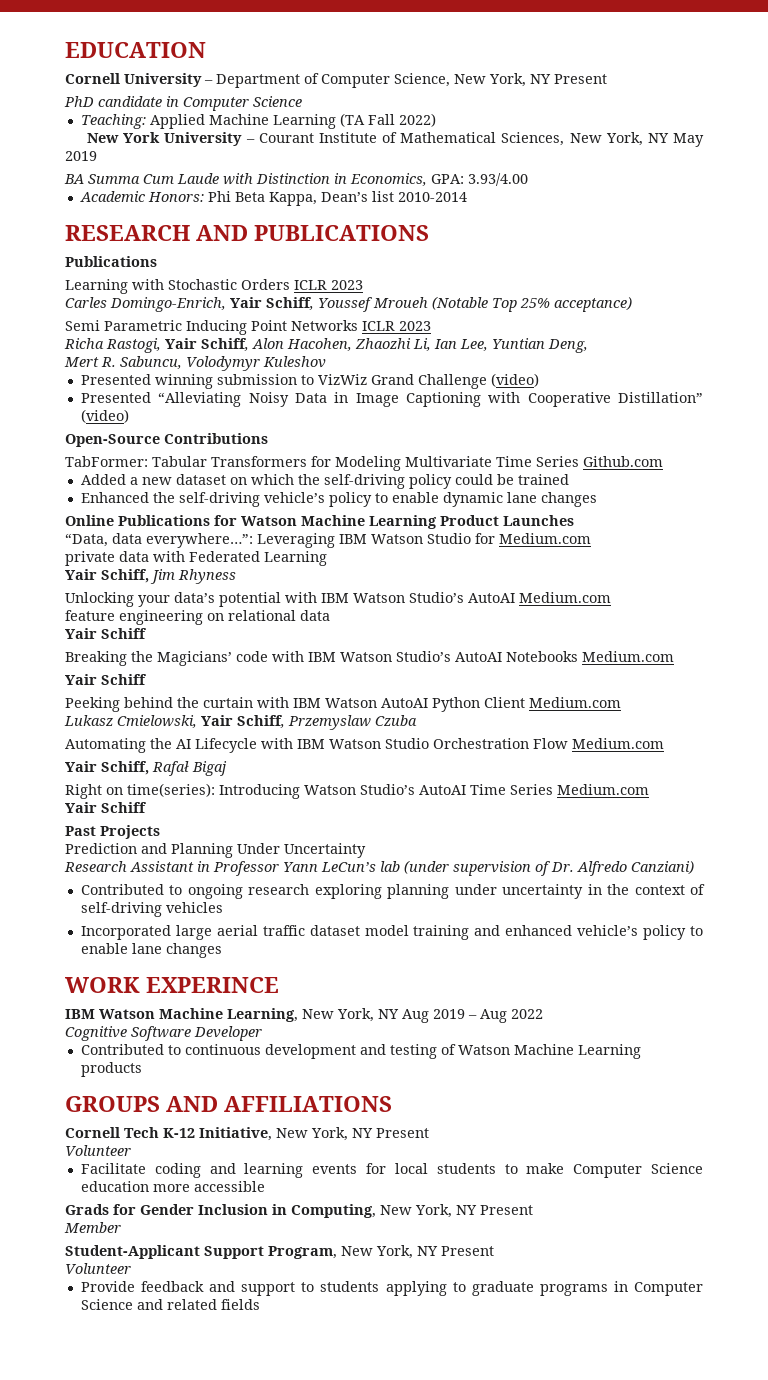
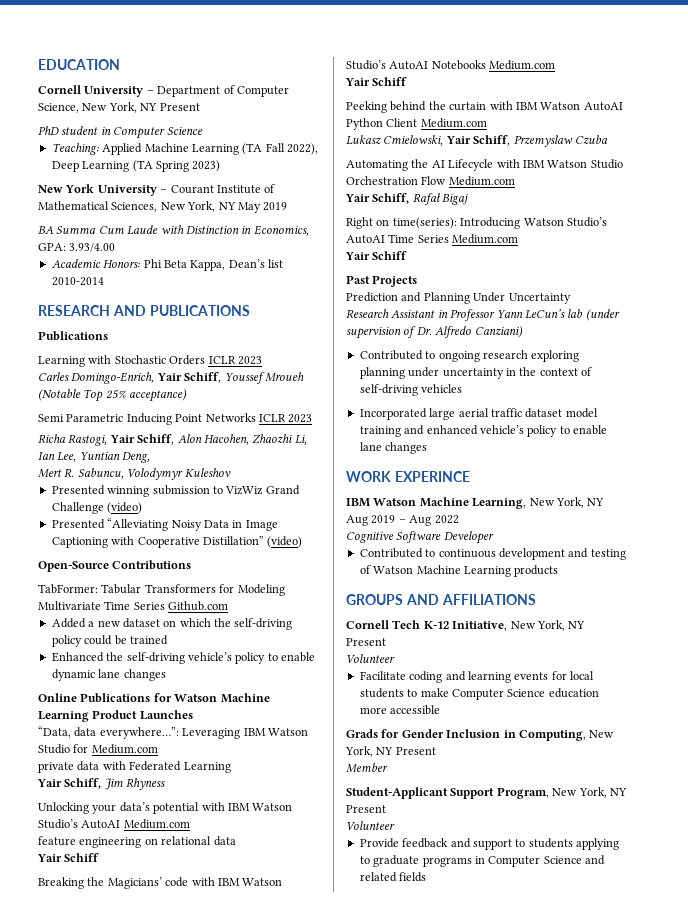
- PhD candidate in Computer Science
+ PhD student in Computer Science
- Teaching: Applied Machine Learning (TA Fall 2022)
+ Teaching: Applied Machine Learning (TA Fall 2022), Deep Learning (TA Spring 2023)

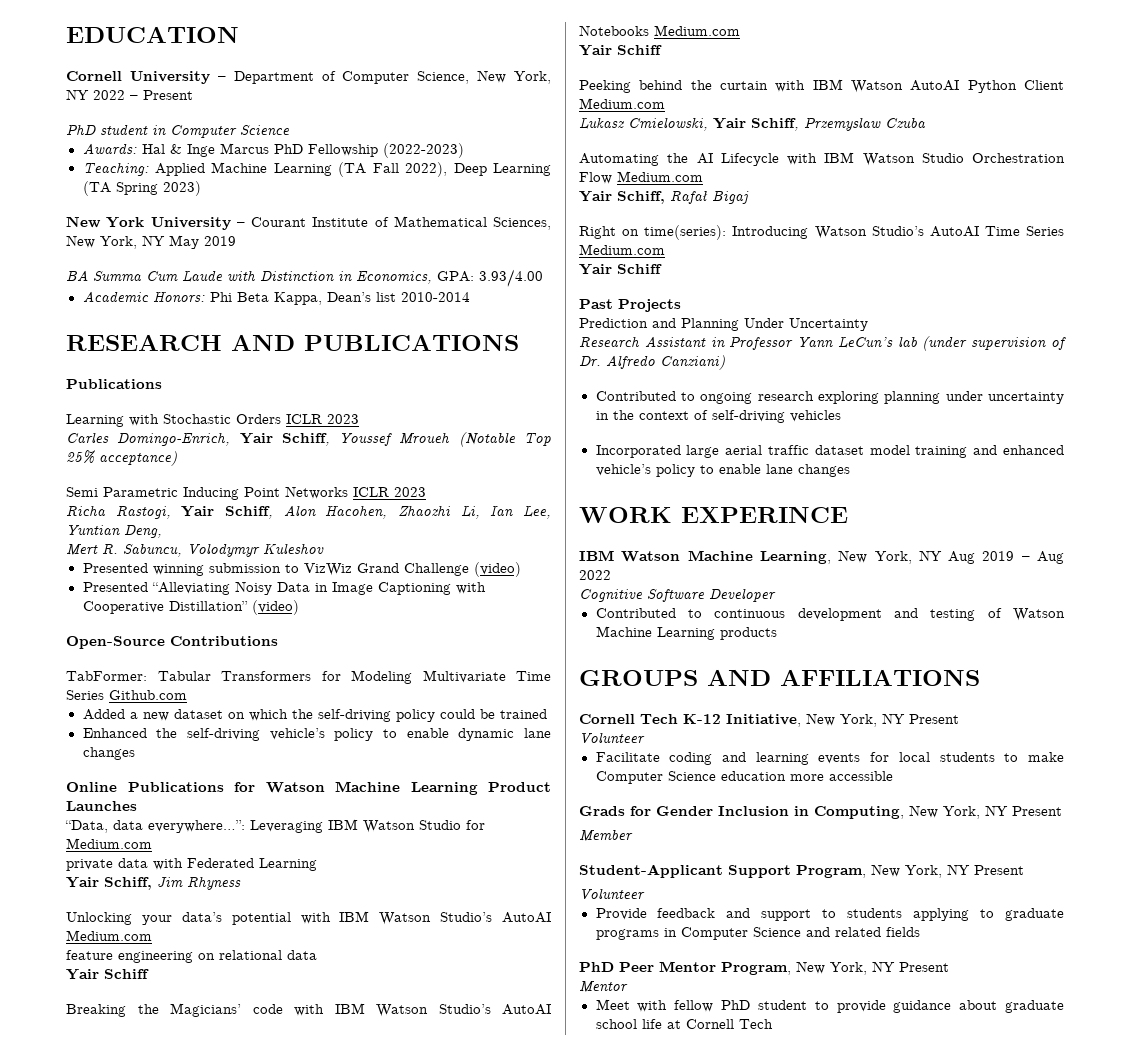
- Cornell University – Department of Computer Science, New York, NY Present
+ Cornell University – Department of Computer Science, New York, NY 2022 – Present
+ Awards: Hal & Inge Marcus PhD Fellowship (2022-2023)
+ PhD Peer Mentor Program, New York, NY Present
+ Mentor
+ Meet with fellow PhD student to provide guidance about graduate school life at Cornell Tech

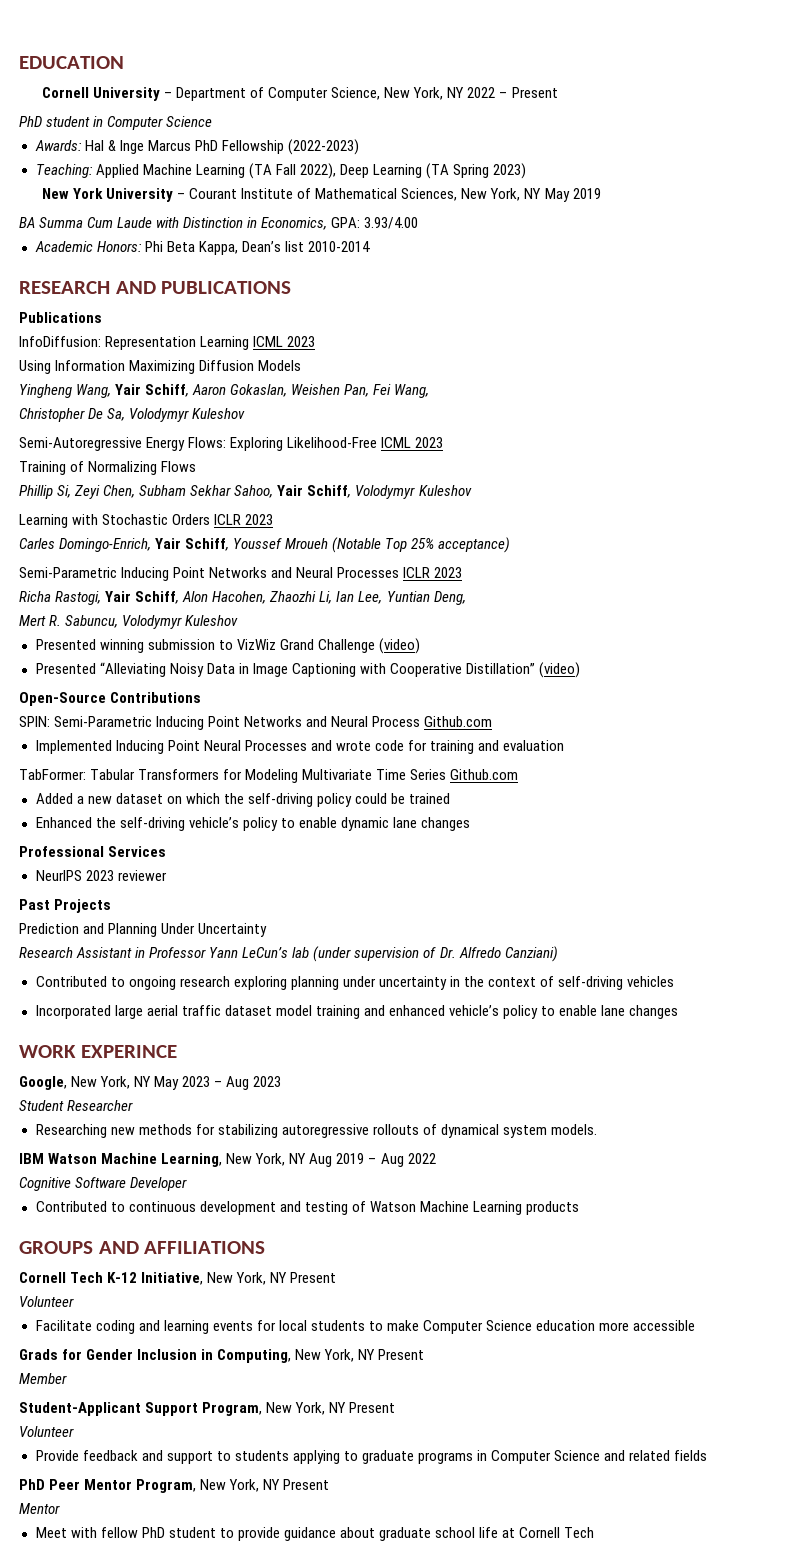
+ InfoDiffusion: Representation Learning ICML 2023
+ Using Information Maximizing Diffusion Models
+ Yingheng Wang, Yair Schiff, Aaron Gokaslan, Weishen Pan, Fei Wang,
+ Christopher De Sa, Volodymyr Kuleshov
+ Semi-Autoregressive Energy Flows: Exploring Likelihood-Free ICML 2023
+ Training of Normalizing Flows
+ Phillip Si, Zeyi Chen, Subham Sekhar Sahoo, Yair Schiff, Volodymyr Kuleshov
- Semi Parametric Inducing Point Networks ICLR 2023
+ Semi-Parametric Inducing Point Networks and Neural Processes ICLR 2023
+ SPIN: Semi-Parametric Inducing Point Networks and Neural Process Github.com
+ Implemented Inducing Point Neural Processes and wrote code for training and evaluation
- Online Publications for Watson Machine Learning Product Launches
- “Data, data everywhere…”: Leveraging IBM Watson Studio for Medium.com
- private data with Federated Learning
- Yair Schiff, Jim Rhyness
- Unlocking your data’s potential with IBM Watson Studio’s AutoAI Medium.com
- feature engineering on relational data
- Yair Schiff
- Breaking the Magicians’ code with IBM Watson Studio’s AutoAI Notebooks Medium.com
- Yair Schiff
- Peeking behind the curtain with IBM Watson AutoAI Python Client Medium.com
- Lukasz Cmielowski, Yair Schiff, Przemyslaw Czuba
- Automating the AI Lifecycle with IBM Watson Studio Orchestration Flow Medium.com
- Yair Schiff, Rafał Bigaj
- Right on time(series): Introducing Watson Studio’s AutoAI Time Series Medium.com
- Yair Schiff
+ Professional Services
+ NeurIPS 2023 reviewer
+ Google, New York, NY May 2023 – Aug 2023
+ Student Researcher
+ Researching new methods for stabilizing autoregressive rollouts of dynamical system models.

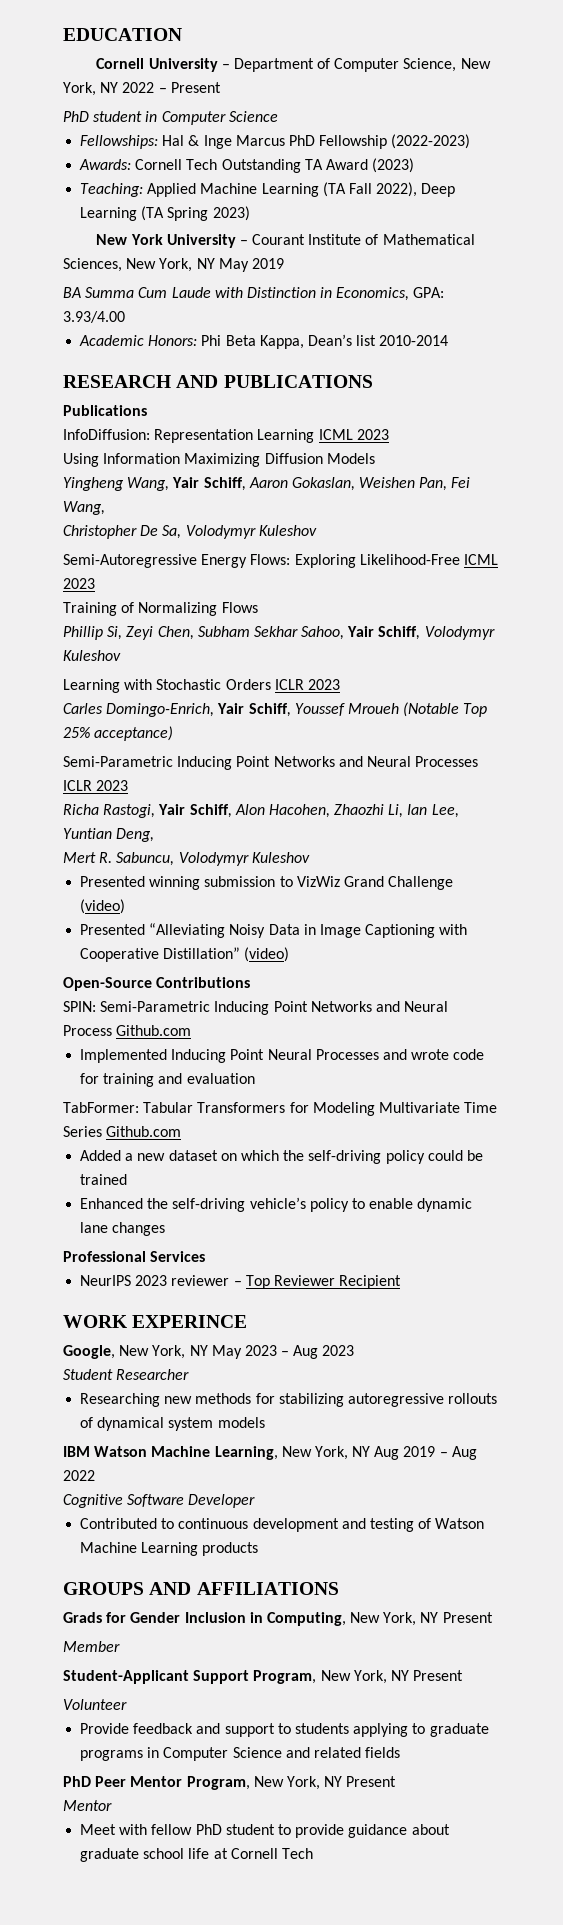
- Awards: Hal & Inge Marcus PhD Fellowship (2022-2023)
+ Fellowships: Hal & Inge Marcus PhD Fellowship (2022-2023)
+ Awards: Cornell Tech Outstanding TA Award (2023)
- NeurIPS 2023 reviewer
- Past Projects
- Prediction and Planning Under Uncertainty
- Research Assistant in Professor Yann LeCun’s lab (under supervision of Dr. Alfredo Canziani)
- Contributed to ongoing research exploring planning under uncertainty in the context of self-driving vehicles
- Incorporated large aerial traffic dataset model training and enhanced vehicle’s policy to enable lane changes
+ NeurIPS 2023 reviewer – Top Reviewer Recipient
- Researching new methods for stabilizing autoregressive rollouts of dynamical system models.
+ Researching new methods for stabilizing autoregressive rollouts of dynamical system models
- Cornell Tech K-12 Initiative, New York, NY Present
- Volunteer
- Facilitate coding and learning events for local students to make Computer Science education more accessible

